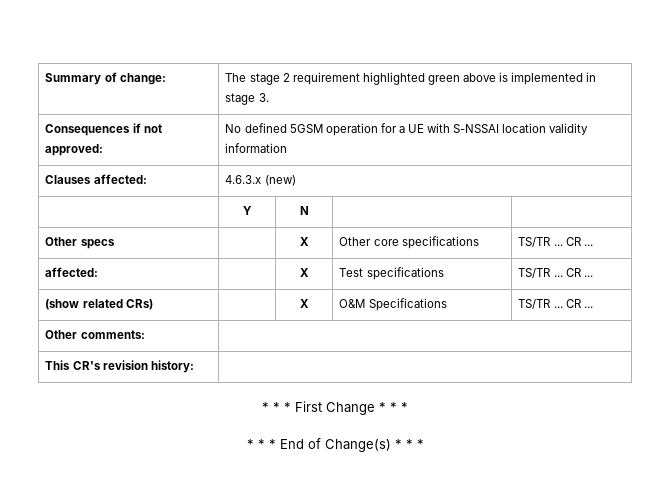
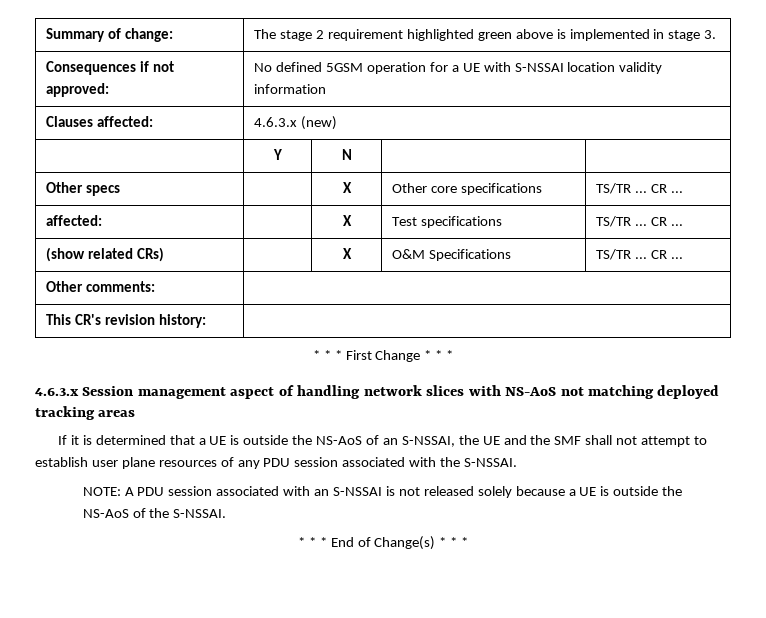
+ 4.6.3.x Session management aspect of handling network slices with NS-AoS not matching deployed tracking areas
+ If it is determined that a UE is outside the NS-AoS of an S-NSSAI, the UE and the SMF shall not attempt to establish user plane resources of any PDU session associated with the S-NSSAI.
+ NOTE: A PDU session associated with an S-NSSAI is not released solely because a UE is outside the NS-AoS of the S-NSSAI.

